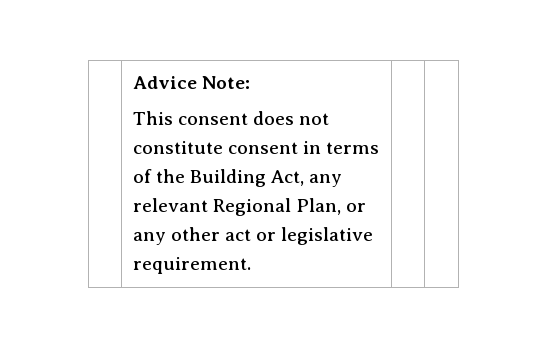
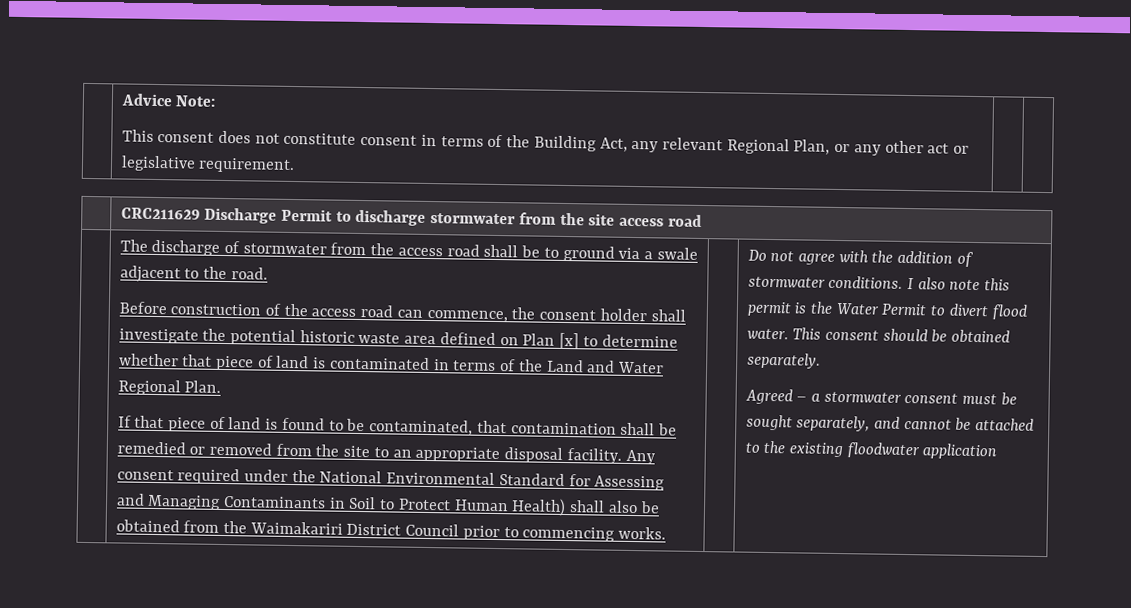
+ | CRC211629 Discharge Permit to discharge stormwater from the site access road
+ | The discharge of stormwater from the access road shall be to ground via a swale adjacent to the road.
+ Before construction of the access road can commence, the consent holder shall investigate the potential historic waste area defined on Plan [x] to determine whether that piece of land is contaminated in terms of the Land and Water Regional Plan.
+ If that piece of land is found to be contaminated, that contamination shall be remedied or removed from the site to an appropriate disposal facility. Any consent required under the National Environmental Standard for Assessing and Managing Contaminants in Soil to Protect Human Health) shall also be obtained from the Waimakariri District Council prior to commencing works. | | Do not agree with the addition of stormwater conditions. I also note this permit is the Water Permit to divert flood water. This consent should be obtained separately.
+ Agreed – a stormwater consent must be sought separately, and cannot be attached to the existing floodwater application

